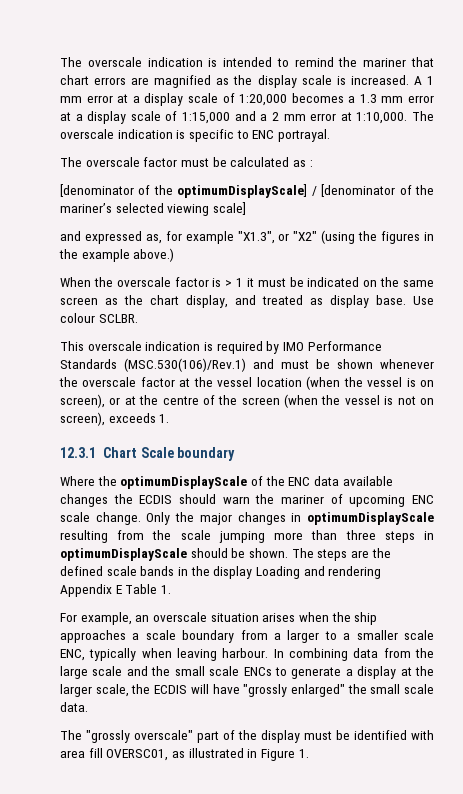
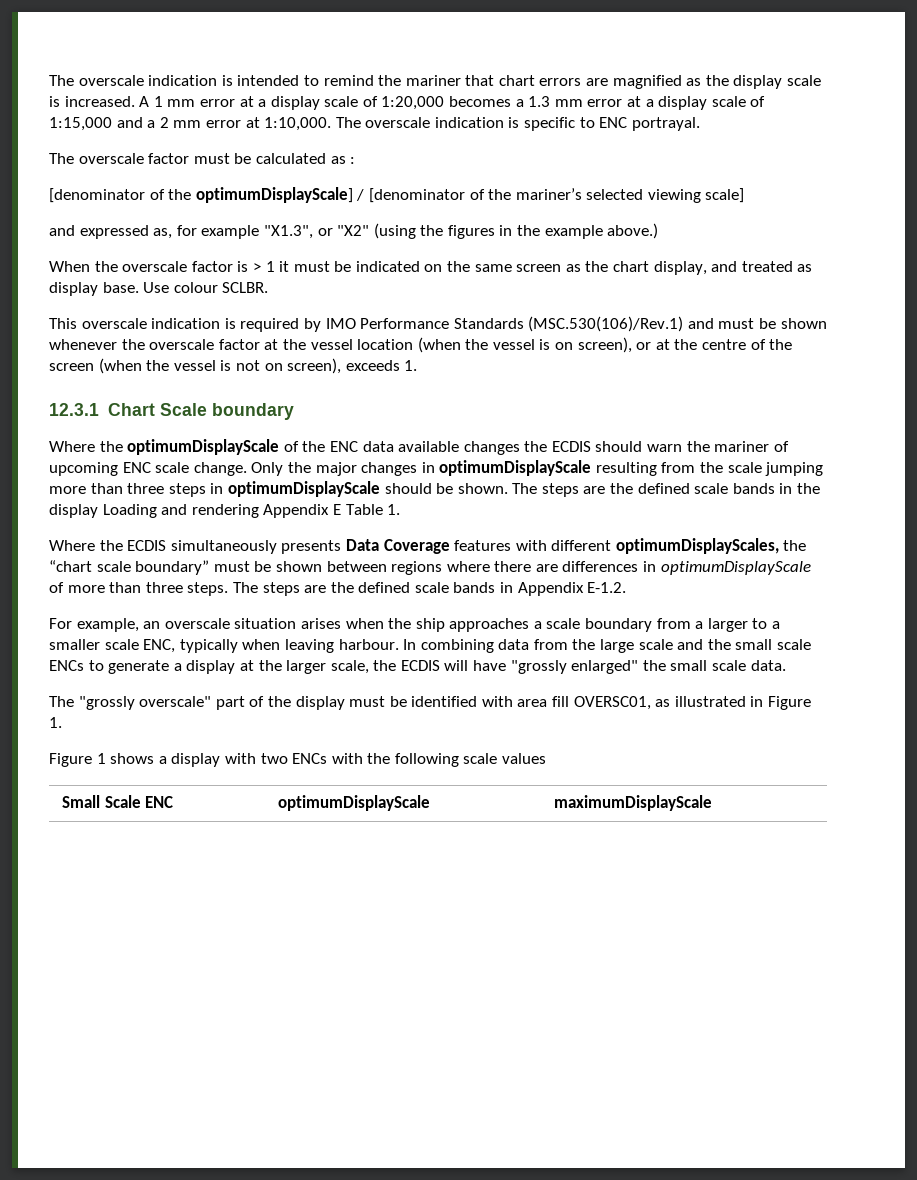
+ Where the ECDIS simultaneously presents Data Coverage features with different optimumDisplayScales, the “chart scale boundary” must be shown between regions where there are differences in optimumDisplayScale of more than three steps. The steps are the defined scale bands in Appendix E-1.2.
+ Figure 1 shows a display with two ENCs with the following scale values
+ Small Scale ENC | optimumDisplayScale | maximumDisplayScale

